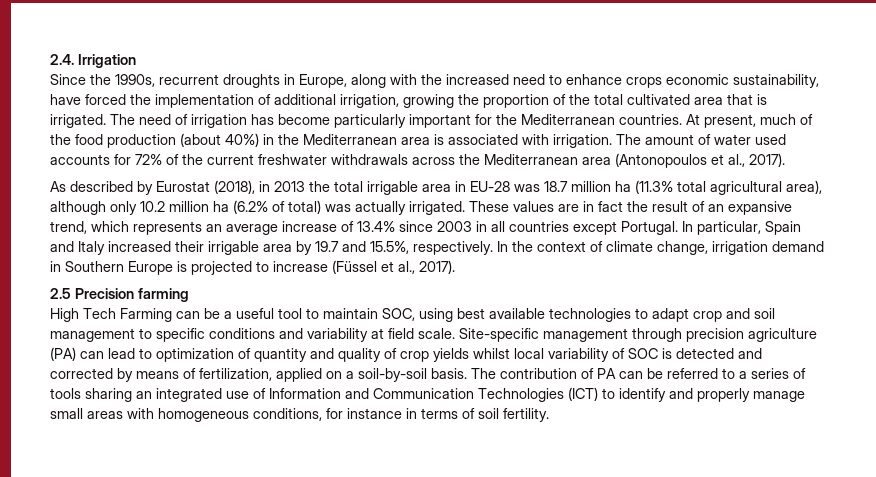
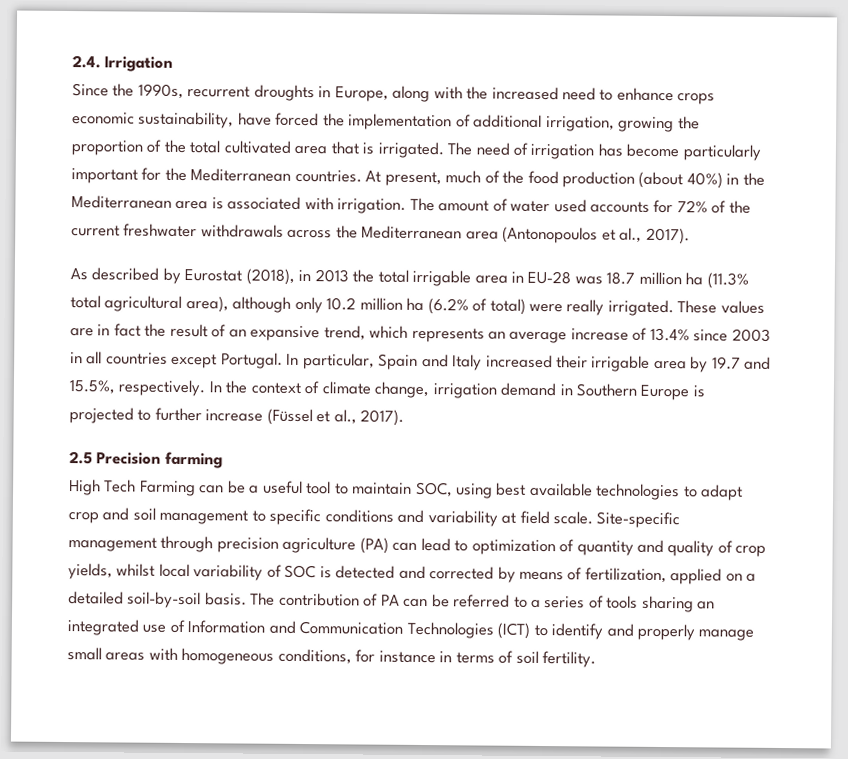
- As described by Eurostat (2018), in 2013 the total irrigable area in EU-28 was 18.7 million ha (11.3% total agricultural area), although only 10.2 million ha (6.2% of total) was actually irrigated.
+ As described by Eurostat (2018), in 2013 the total irrigable area in EU-28 was 18.7 million ha (11.3% total agricultural area), although only 10.2 million ha (6.2% of total) were really irrigated.
- In the context of climate change, irrigation demand in Southern Europe is projected to increase (Füssel et al., 2017).
+ In the context of climate change, irrigation demand in Southern Europe is projected to further increase (Füssel et al., 2017).
- Site-specific management through precision agriculture (PA) can lead to optimization of quantity and quality of crop yields whilst local variability of SOC is detected and corrected by means of fertilization, applied on a soil-by-soil basis.
+ Site-specific management through precision agriculture (PA) can lead to optimization of quantity and quality of crop yields, whilst local variability of SOC is detected and corrected by means of fertilization, applied on a detailed soil-by-soil basis.

